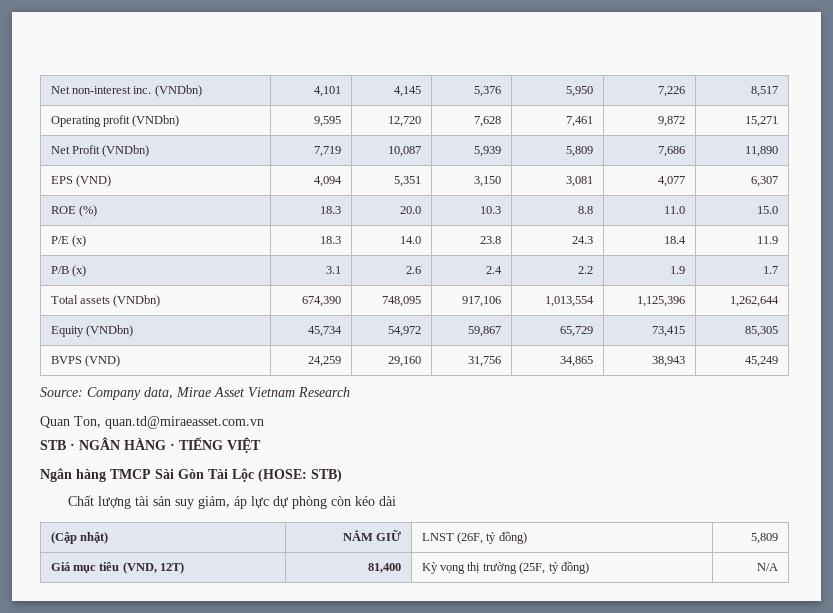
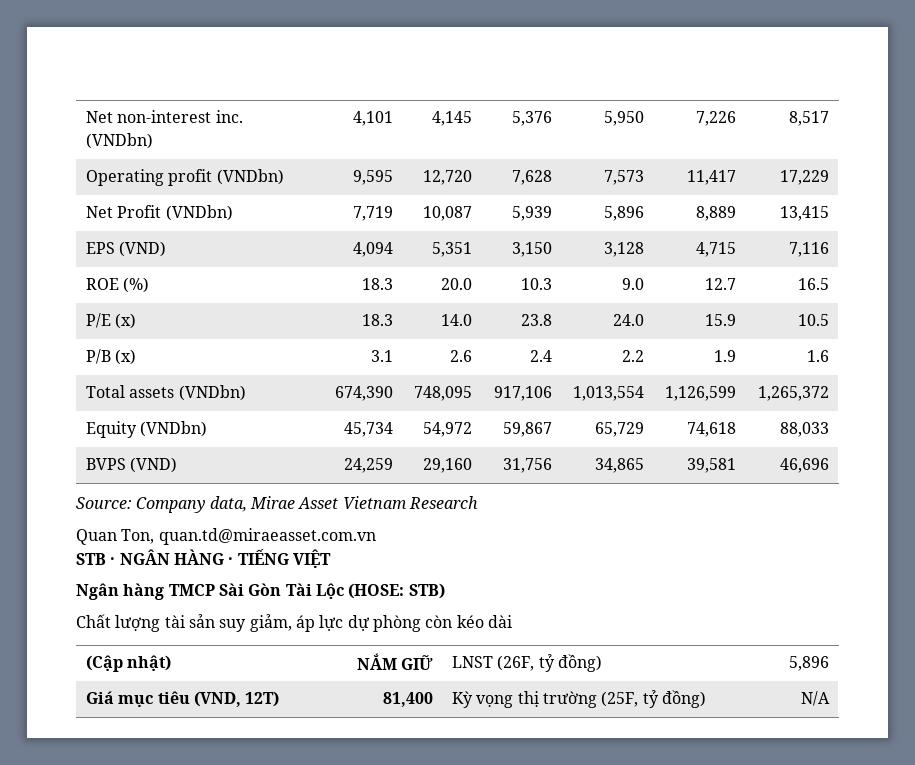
- Operating profit (VNDbn) | 9,595 | 12,720 | 7,628 | 7,461 | 9,872 | 15,271
+ Operating profit (VNDbn) | 9,595 | 12,720 | 7,628 | 7,573 | 11,417 | 17,229
- Net Profit (VNDbn) | 7,719 | 10,087 | 5,939 | 5,809 | 7,686 | 11,890
+ Net Profit (VNDbn) | 7,719 | 10,087 | 5,939 | 5,896 | 8,889 | 13,415
- EPS (VND) | 4,094 | 5,351 | 3,150 | 3,081 | 4,077 | 6,307
+ EPS (VND) | 4,094 | 5,351 | 3,150 | 3,128 | 4,715 | 7,116
- ROE (%) | 18.3 | 20.0 | 10.3 | 8.8 | 11.0 | 15.0
+ ROE (%) | 18.3 | 20.0 | 10.3 | 9.0 | 12.7 | 16.5
- P/E (x) | 18.3 | 14.0 | 23.8 | 24.3 | 18.4 | 11.9
+ P/E (x) | 18.3 | 14.0 | 23.8 | 24.0 | 15.9 | 10.5
- P/B (x) | 3.1 | 2.6 | 2.4 | 2.2 | 1.9 | 1.7
+ P/B (x) | 3.1 | 2.6 | 2.4 | 2.2 | 1.9 | 1.6
- Total assets (VNDbn) | 674,390 | 748,095 | 917,106 | 1,013,554 | 1,125,396 | 1,262,644
+ Total assets (VNDbn) | 674,390 | 748,095 | 917,106 | 1,013,554 | 1,126,599 | 1,265,372
- Equity (VNDbn) | 45,734 | 54,972 | 59,867 | 65,729 | 73,415 | 85,305
+ Equity (VNDbn) | 45,734 | 54,972 | 59,867 | 65,729 | 74,618 | 88,033
- BVPS (VND) | 24,259 | 29,160 | 31,756 | 34,865 | 38,943 | 45,249
+ BVPS (VND) | 24,259 | 29,160 | 31,756 | 34,865 | 39,581 | 46,696
- (Cập nhật) | NẮM GIỮ | LNST (26F, tỷ đồng) | 5,809
+ (Cập nhật) | NẮM GIỮ | LNST (26F, tỷ đồng) | 5,896

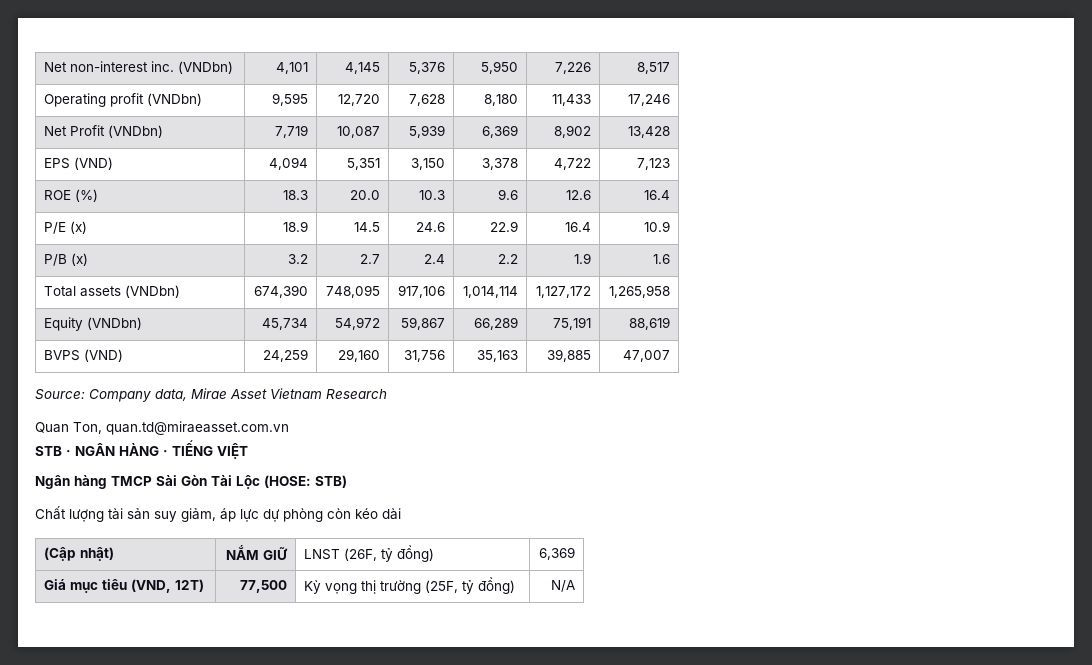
- Operating profit (VNDbn) | 9,595 | 12,720 | 7,628 | 7,573 | 11,417 | 17,229
+ Operating profit (VNDbn) | 9,595 | 12,720 | 7,628 | 8,180 | 11,433 | 17,246
- Net Profit (VNDbn) | 7,719 | 10,087 | 5,939 | 5,896 | 8,889 | 13,415
+ Net Profit (VNDbn) | 7,719 | 10,087 | 5,939 | 6,369 | 8,902 | 13,428
- EPS (VND) | 4,094 | 5,351 | 3,150 | 3,128 | 4,715 | 7,116
+ EPS (VND) | 4,094 | 5,351 | 3,150 | 3,378 | 4,722 | 7,123
- ROE (%) | 18.3 | 20.0 | 10.3 | 9.0 | 12.7 | 16.5
+ ROE (%) | 18.3 | 20.0 | 10.3 | 9.6 | 12.6 | 16.4
- P/E (x) | 18.3 | 14.0 | 23.8 | 24.0 | 15.9 | 10.5
+ P/E (x) | 18.9 | 14.5 | 24.6 | 22.9 | 16.4 | 10.9
- P/B (x) | 3.1 | 2.6 | 2.4 | 2.2 | 1.9 | 1.6
+ P/B (x) | 3.2 | 2.7 | 2.4 | 2.2 | 1.9 | 1.6
- Total assets (VNDbn) | 674,390 | 748,095 | 917,106 | 1,013,554 | 1,126,599 | 1,265,372
+ Total assets (VNDbn) | 674,390 | 748,095 | 917,106 | 1,014,114 | 1,127,172 | 1,265,958
- Equity (VNDbn) | 45,734 | 54,972 | 59,867 | 65,729 | 74,618 | 88,033
+ Equity (VNDbn) | 45,734 | 54,972 | 59,867 | 66,289 | 75,191 | 88,619
- BVPS (VND) | 24,259 | 29,160 | 31,756 | 34,865 | 39,581 | 46,696
+ BVPS (VND) | 24,259 | 29,160 | 31,756 | 35,163 | 39,885 | 47,007
- (Cập nhật) | NẮM GIỮ | LNST (26F, tỷ đồng) | 5,896
+ (Cập nhật) | NẮM GIỮ | LNST (26F, tỷ đồng) | 6,369
- Giá mục tiêu (VND, 12T) | 81,400 | Kỳ vọng thị trường (25F, tỷ đồng) | N/A
+ Giá mục tiêu (VND, 12T) | 77,500 | Kỳ vọng thị trường (25F, tỷ đồng) | N/A

